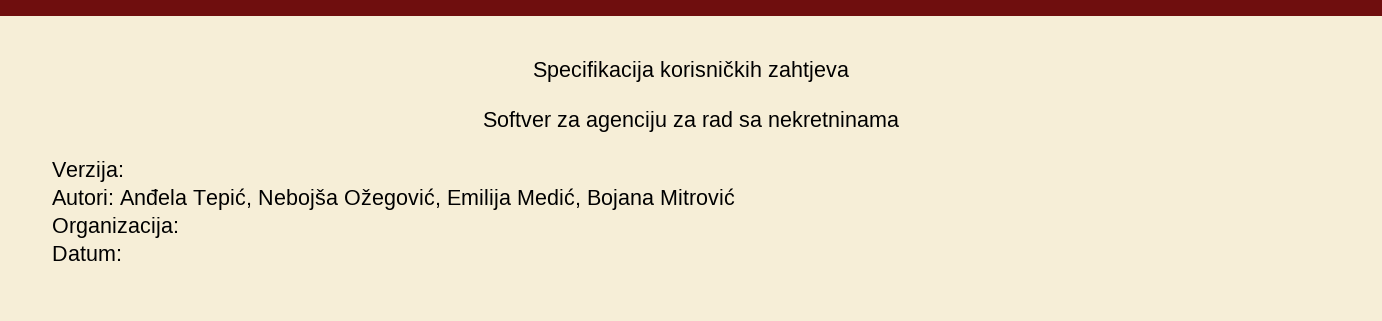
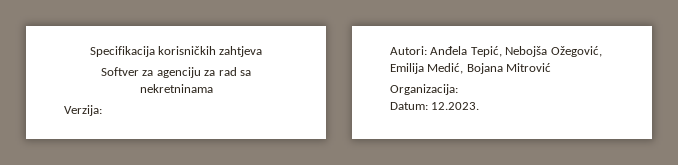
- Datum:
+ Datum: 12.2023.

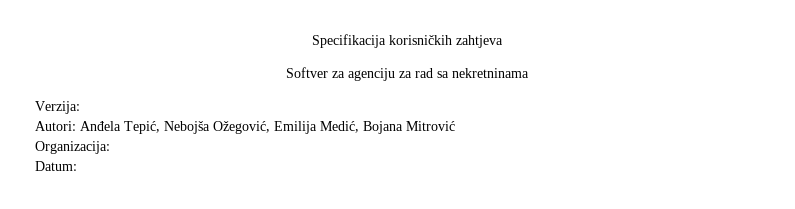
- Datum: 12.2023.
+ Datum:

